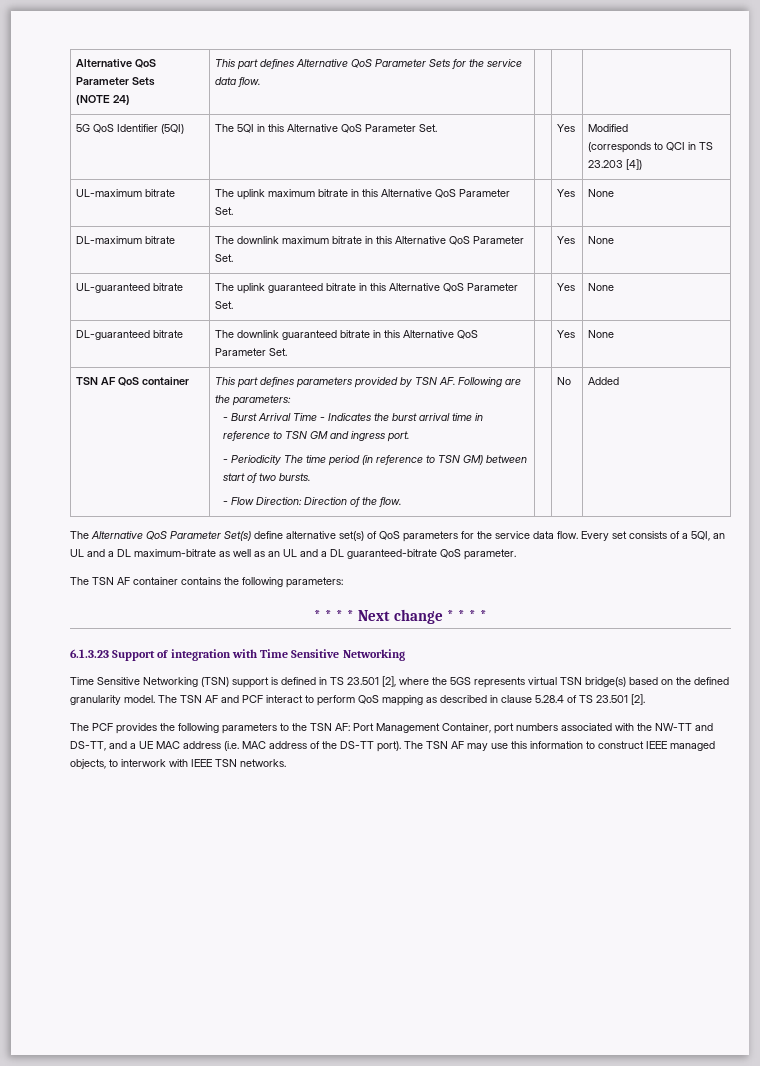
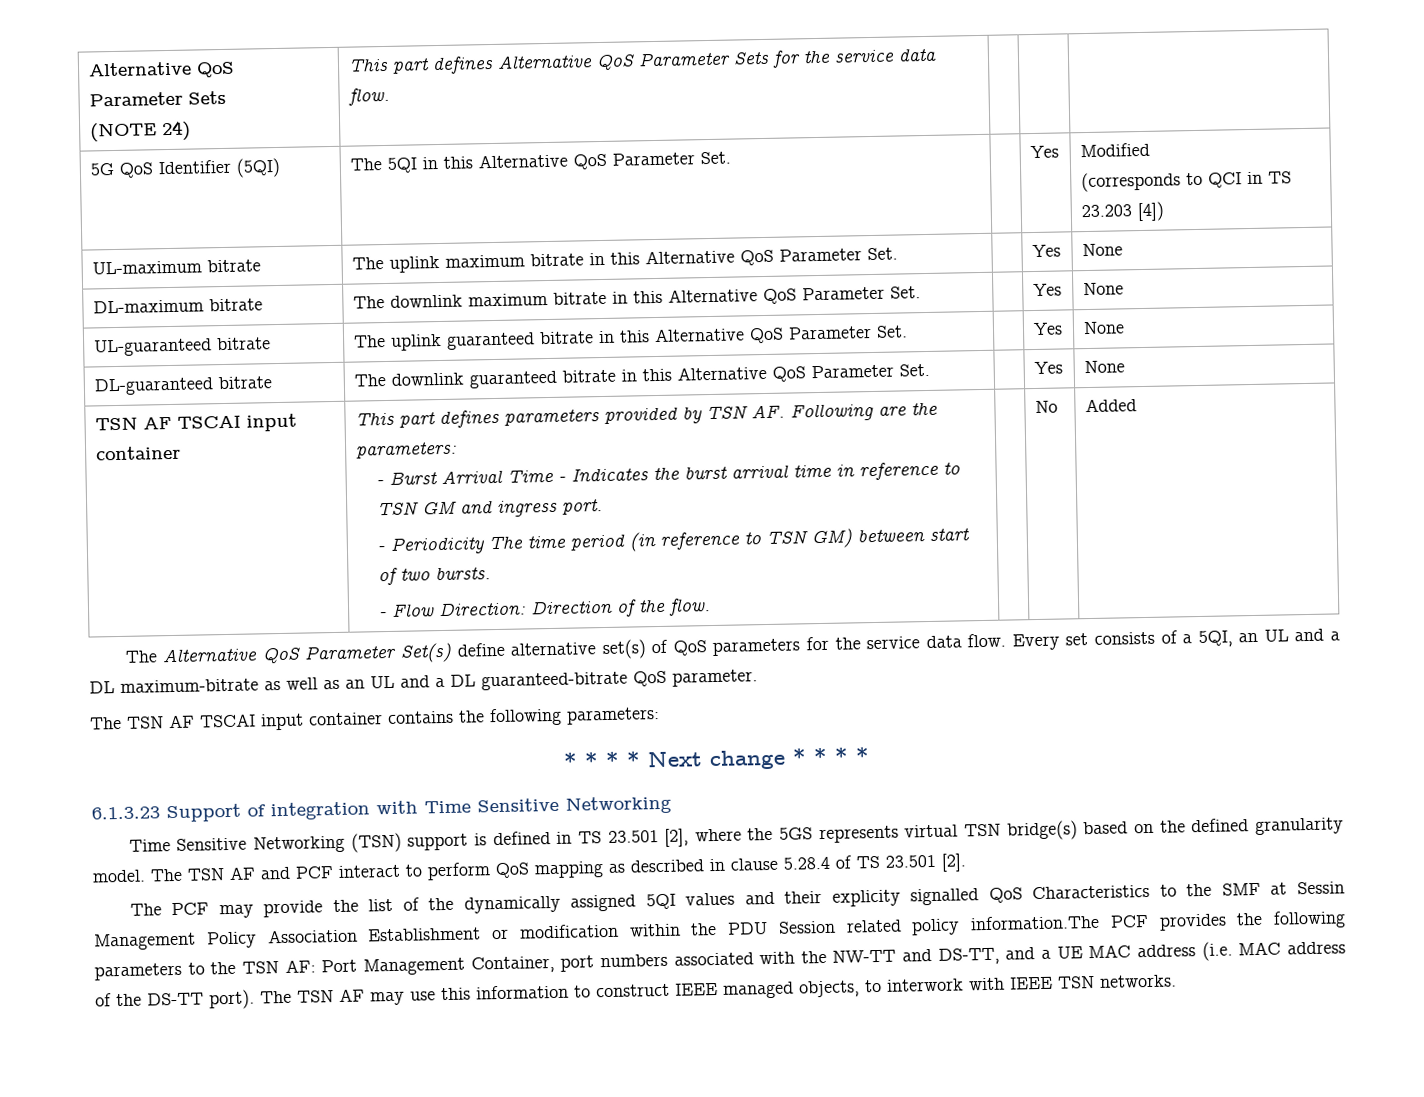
  DL-guaranteed bitrate | The downlink guaranteed bitrate in this Alternative QoS Parameter Set. | | Yes | None
- TSN AF QoS container
+ TSN AF TSCAI input container
- The TSN AF container contains the following parameters:
+ The TSN AF TSCAI input container contains the following parameters:
- The PCF provides the following parameters to the TSN AF: Port Management Container, port numbers associated with the NW-TT and DS-TT, and a UE MAC address (i.e. MAC address of the DS-TT port).
+ The PCF may provide the list of the dynamically assigned 5QI values and their explicity signalled QoS Characteristics to the SMF at Sessin Management Policy Association Establishment or modification within the PDU Session related policy information.The PCF provides the following parameters to the TSN AF: Port Management Container, port numbers associated with the NW-TT and DS-TT, and a UE MAC address (i.e. MAC address of the DS-TT port).

